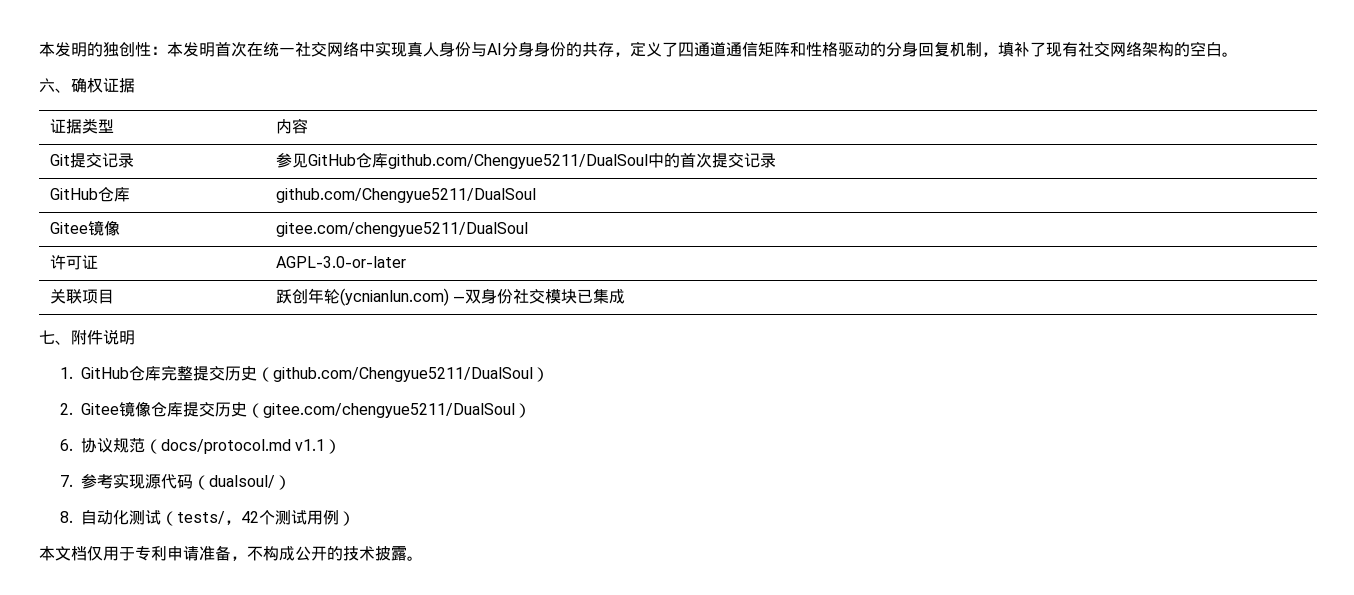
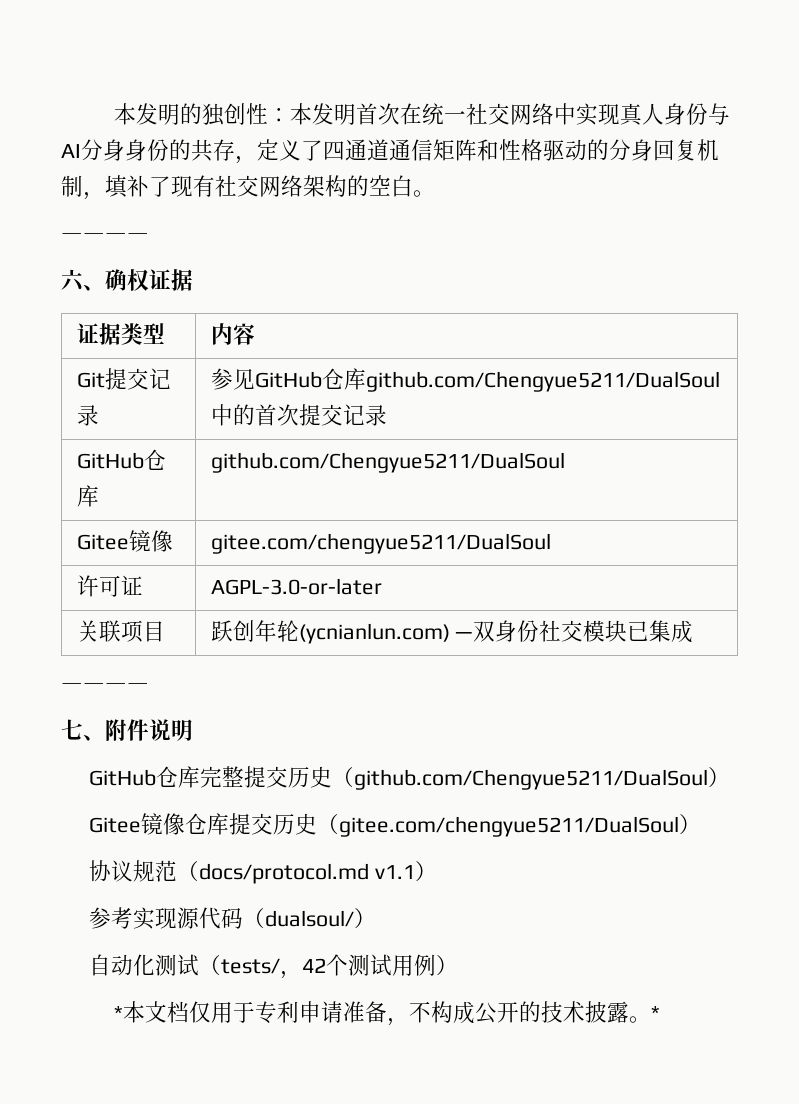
  本发明的独创性：本发明首次在统一社交网络中实现真人身份与AI分身身份的共存，定义了四通道通信矩阵和性格驱动的分身回复机制，填补了现有社交网络架构的空白。
+ ――――
  关联项目 | 跃创年轮(ycnianlun.com) —双身份社交模块已集成
+ ――――
- 1. GitHub仓库完整提交历史（github.com/Chengyue5211/DualSoul）
+ GitHub仓库完整提交历史（github.com/Chengyue5211/DualSoul）
- 2. Gitee镜像仓库提交历史（gitee.com/chengyue5211/DualSoul）
+ Gitee镜像仓库提交历史（gitee.com/chengyue5211/DualSoul）
- 6.协议规范（docs/protocol.md v1.1）
+ 协议规范（docs/protocol.md v1.1）
- 7.参考实现源代码（dualsoul/）
+ 参考实现源代码（dualsoul/）
- 8.自动化测试（tests/，42个测试用例）
+ 自动化测试（tests/，42个测试用例）
- 本文档仅用于专利申请准备，不构成公开的技术披露。
+ *本文档仅用于专利申请准备，不构成公开的技术披露。*

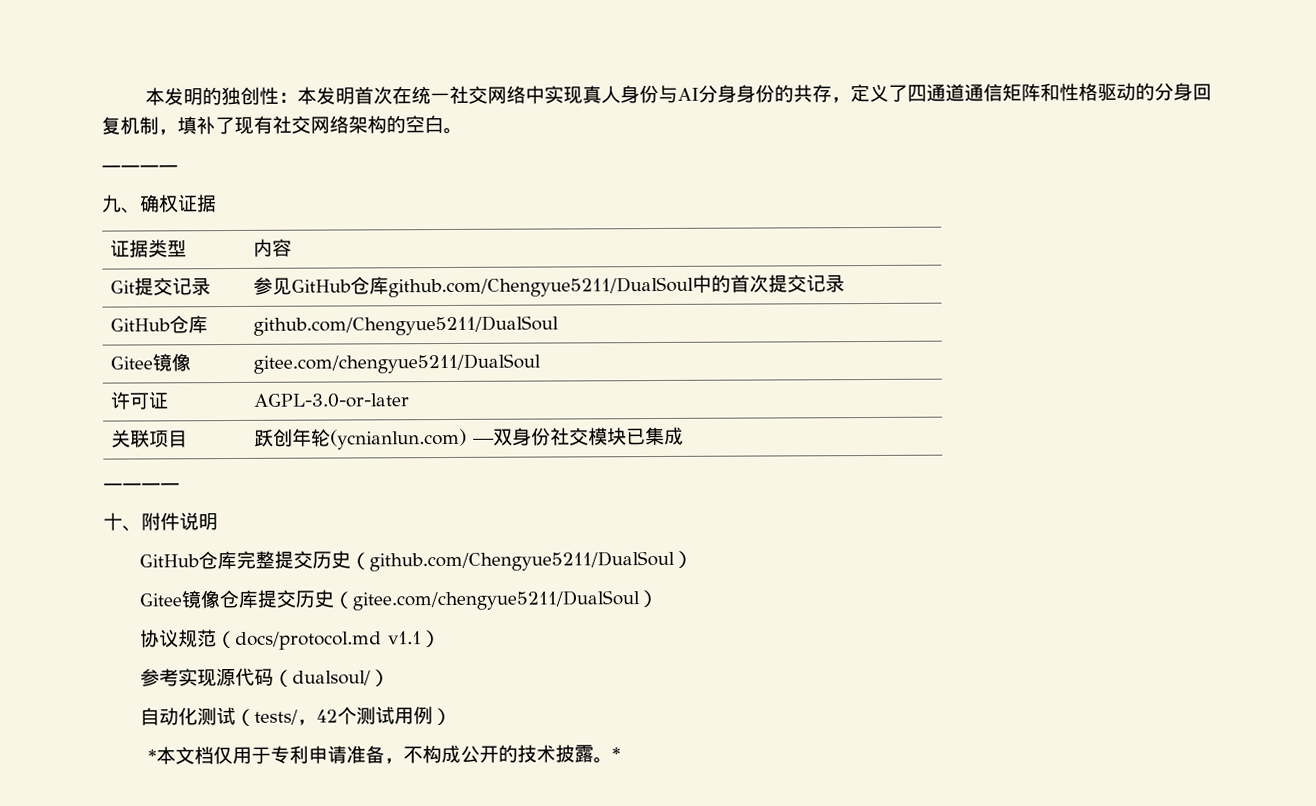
- 六、确权证据
+ 九、确权证据
- 七、附件说明
+ 十、附件说明

